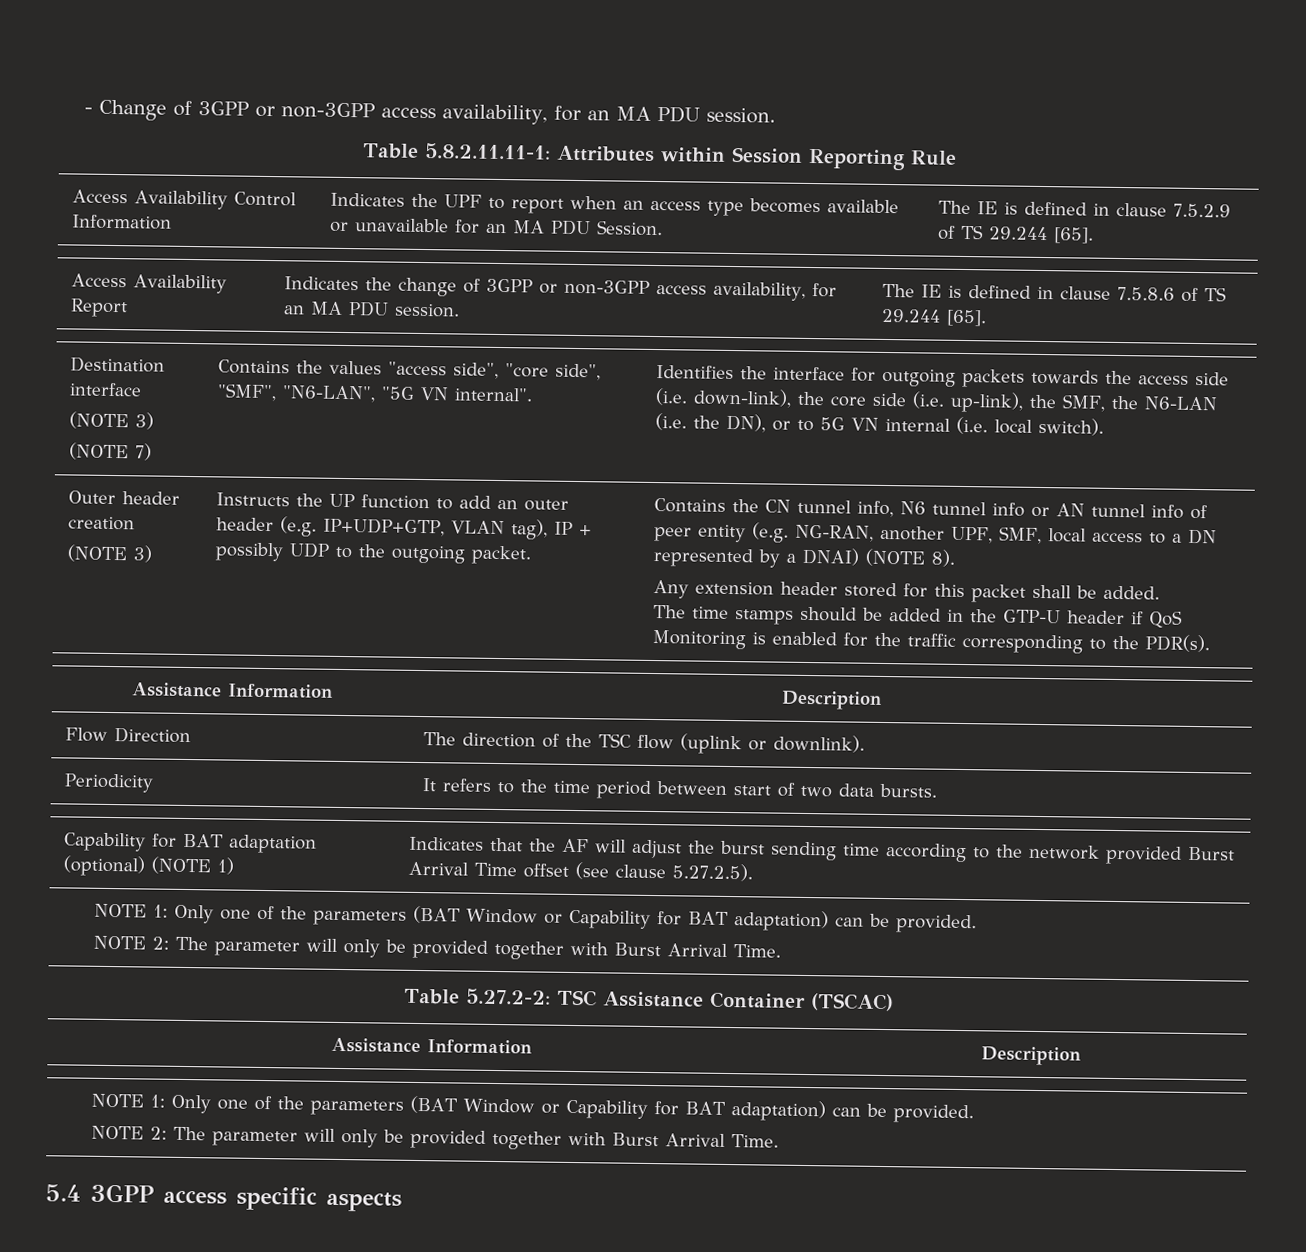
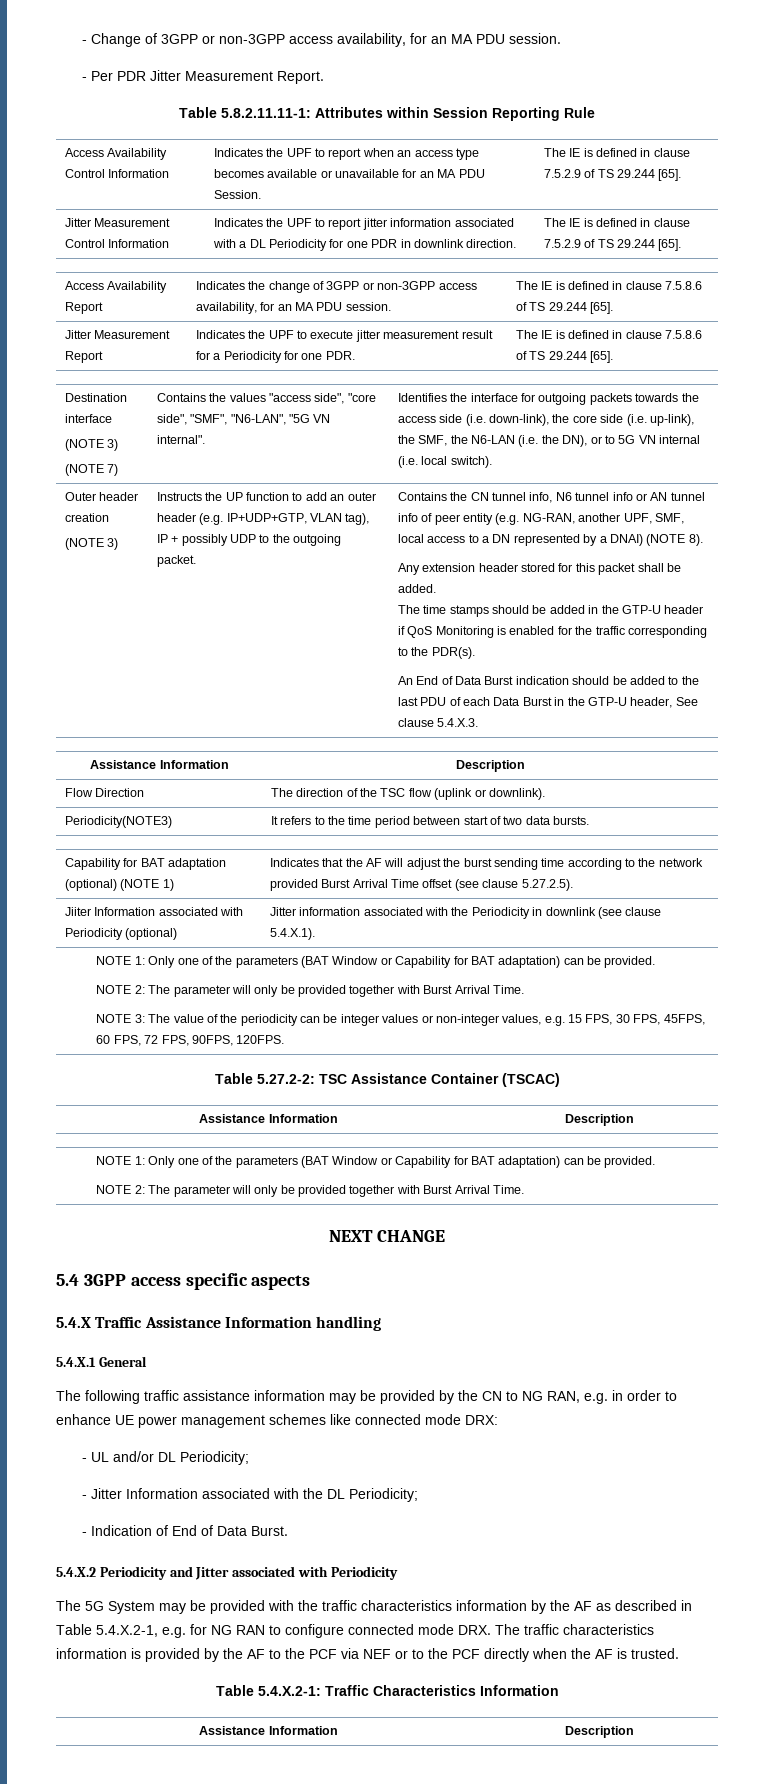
+ - Per PDR Jitter Measurement Report.
+ Jitter Measurement Control Information | Indicates the UPF to report jitter information associated with a DL Periodicity for one PDR in downlink direction. | The IE is defined in clause 7.5.2.9 of TS 29.244 [65].
+ Jitter Measurement Report | Indicates the UPF to execute jitter measurement result for a Periodicity for one PDR. | The IE is defined in clause 7.5.8.6 of TS 29.244 [65].
+ An End of Data Burst indication should be added to the last PDU of each Data Burst in the GTP-U header, See clause 5.4.X.3.
- Periodicity | It refers to the time period between start of two data bursts.
+ Periodicity(NOTE3) | It refers to the time period between start of two data bursts.
+ Jiiter Information associated with Periodicity (optional) | Jitter information associated with the Periodicity in downlink (see clause 5.4.X.1).
+ NOTE 3: The value of the periodicity can be integer values or non-integer values, e.g. 15 FPS, 30 FPS, 45FPS, 60 FPS, 72 FPS, 90FPS, 120FPS.
+ NEXT CHANGE
+ 5.4.X Traffic Assistance Information handling
+ 5.4.X.1 General
+ The following traffic assistance information may be provided by the CN to NG RAN, e.g. in order to enhance UE power management schemes like connected mode DRX:
+ - UL and/or DL Periodicity;
+ - Jitter Information associated with the DL Periodicity;
+ - Indication of End of Data Burst.
+ 5.4.X.2 Periodicity and Jitter associated with Periodicity
+ The 5G System may be provided with the traffic characteristics information by the AF as described in Table 5.4.X.2-1, e.g. for NG RAN to configure connected mode DRX. The traffic characteristics information is provided by the AF to the PCF via NEF or to the PCF directly when the AF is trusted.
+ Table 5.4.X.2-1: Traffic Characteristics Information
+ Assistance Information | Description

